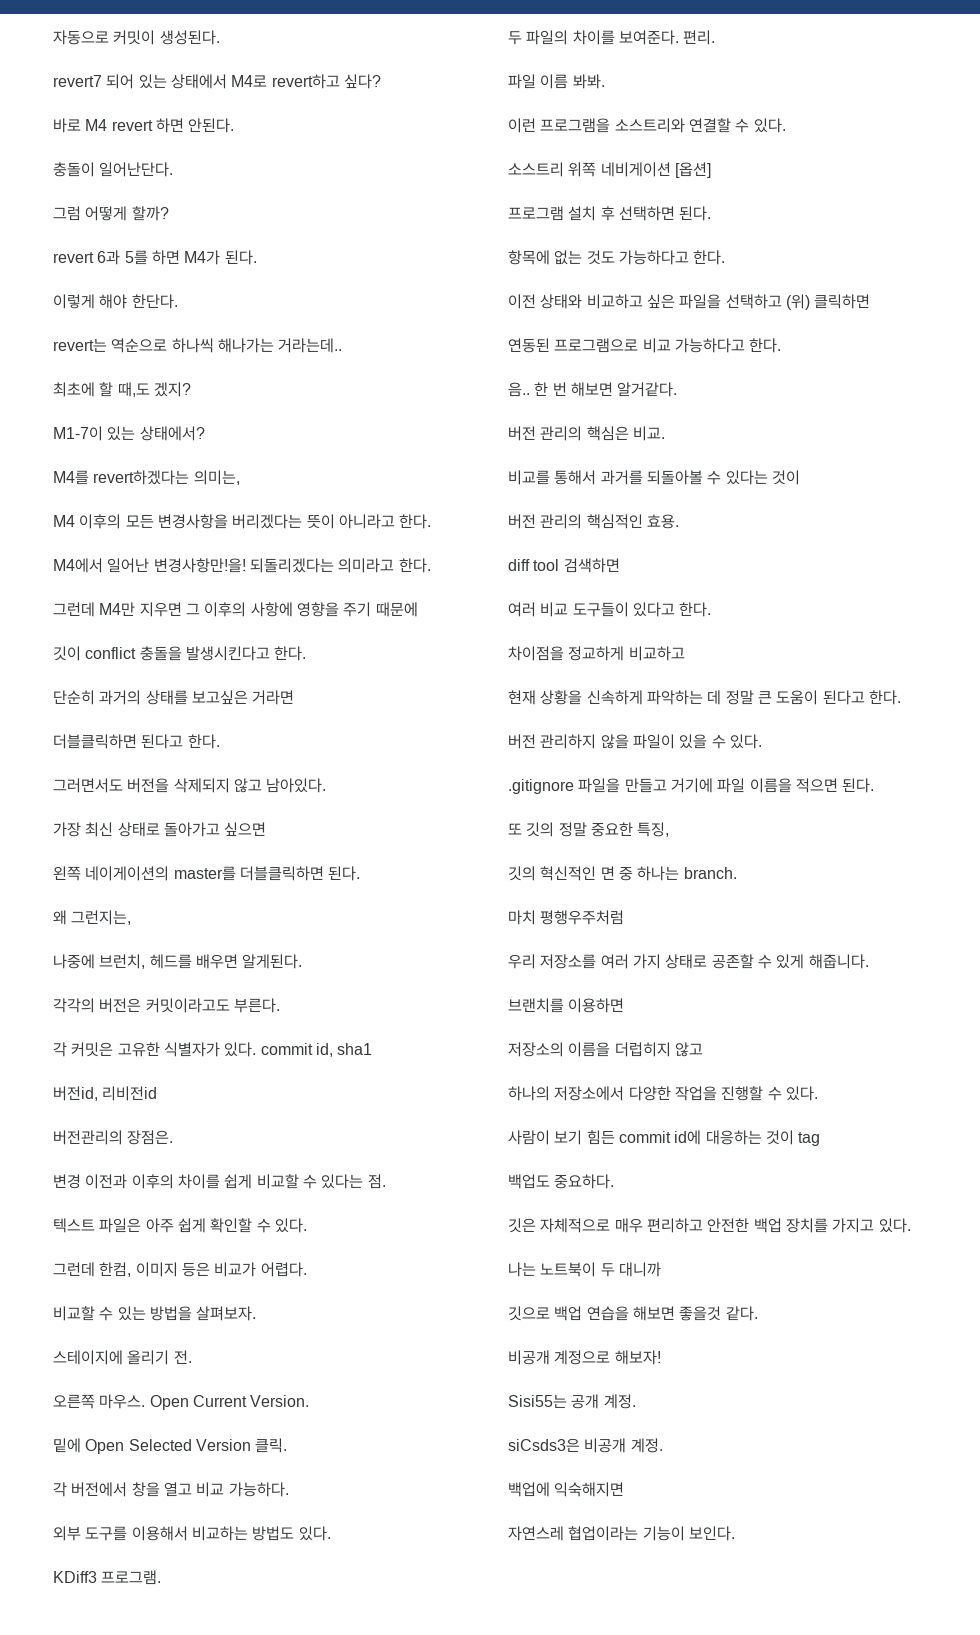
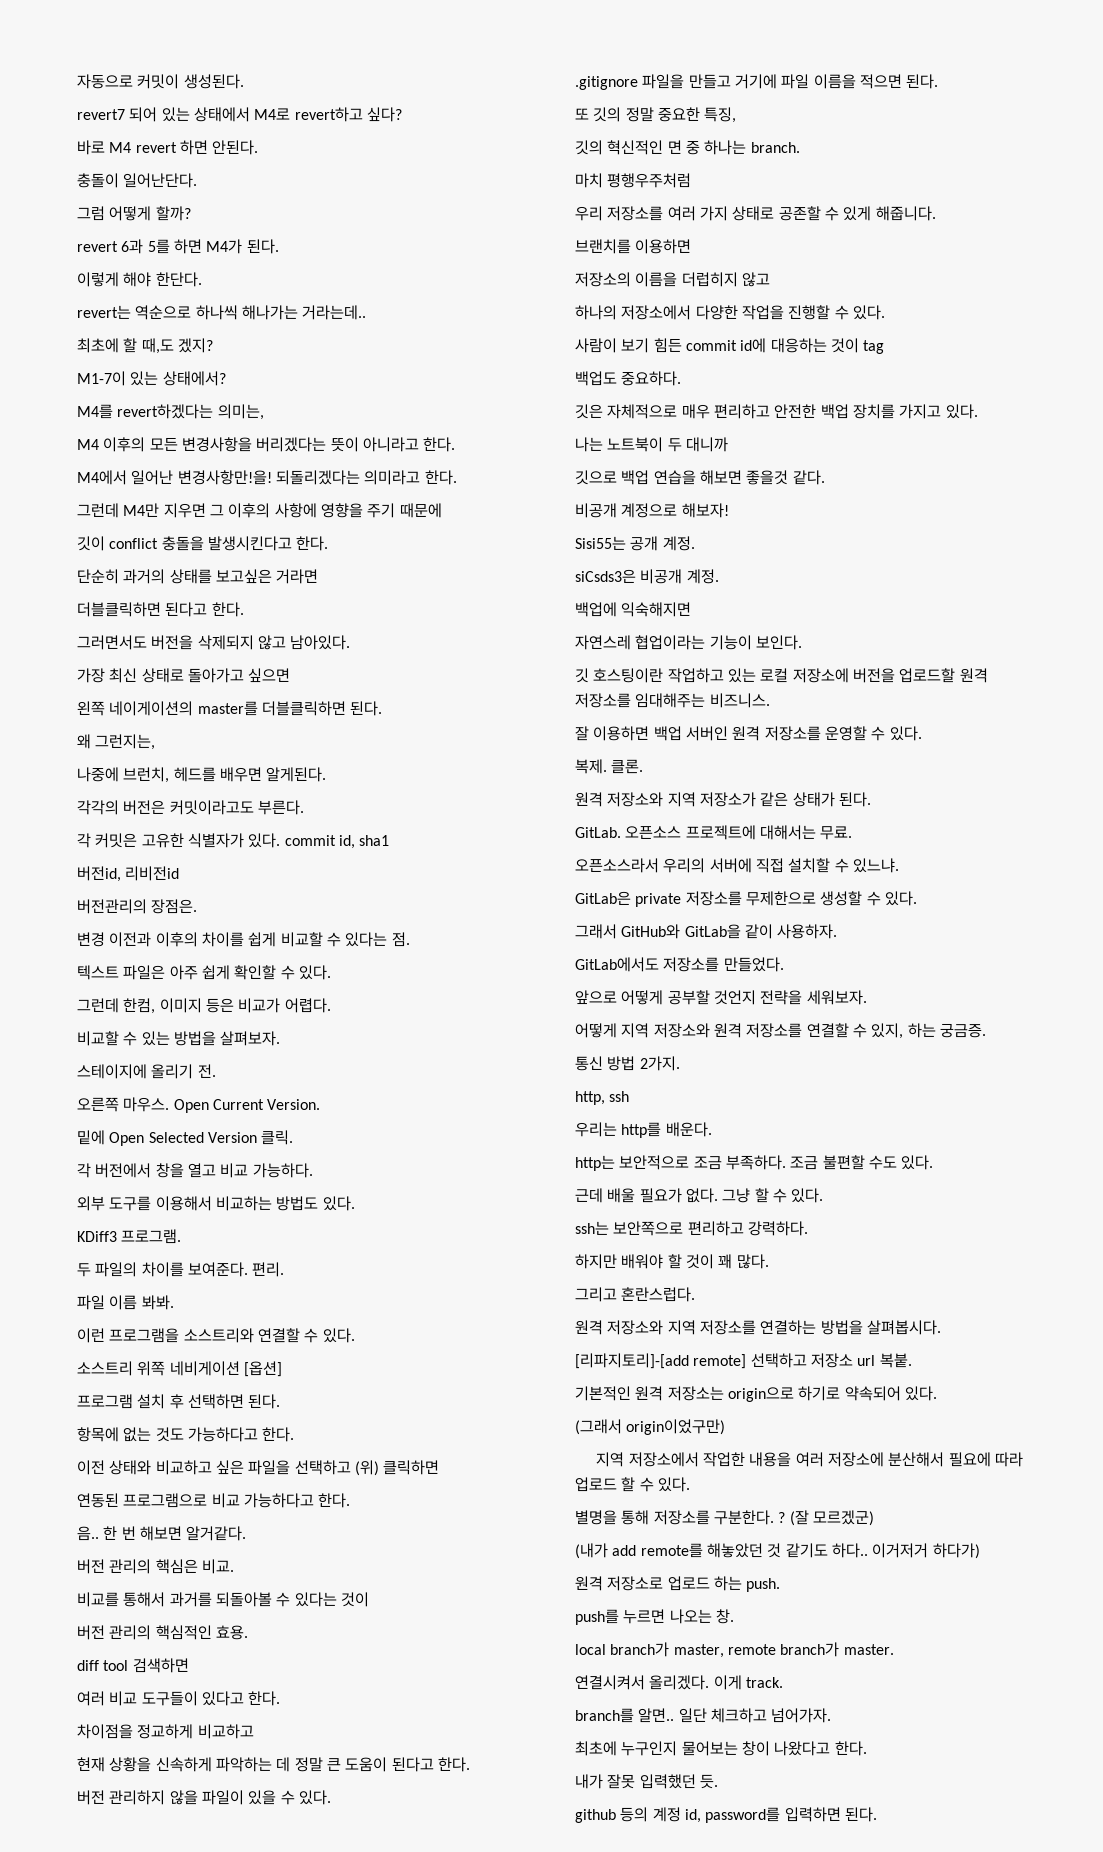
+ 깃 호스팅이란 작업하고 있는 로컬 저장소에 버전을 업로드할 원격 저장소를 임대해주는 비즈니스.
+ 잘 이용하면 백업 서버인 원격 저장소를 운영할 수 있다.
+ 복제. 클론.
+ 원격 저장소와 지역 저장소가 같은 상태가 된다.
+ GitLab. 오픈소스 프로젝트에 대해서는 무료.
+ 오픈소스라서 우리의 서버에 직접 설치할 수 있느냐.
+ GitLab은 private 저장소를 무제한으로 생성할 수 있다.
+ 그래서 GitHub와 GitLab을 같이 사용하자.
+ GitLab에서도 저장소를 만들었다.
+ 앞으로 어떻게 공부할 것언지 전략을 세워보자.
+ 어떻게 지역 저장소와 원격 저장소를 연결할 수 있지, 하는 궁금증.
+ 통신 방법 2가지.
+ http, ssh
+ 우리는 http를 배운다.
+ http는 보안적으로 조금 부족하다. 조금 불편할 수도 있다.
+ 근데 배울 필요가 없다. 그냥 할 수 있다.
+ ssh는 보안쪽으로 편리하고 강력하다.
+ 하지만 배워야 할 것이 꽤 많다.
+ 그리고 혼란스럽다.
+ 원격 저장소와 지역 저장소를 연결하는 방법을 살펴봅시다.
+ [리파지토리]-[add remote] 선택하고 저장소 url 복붙.
+ 기본적인 원격 저장소는 origin으로 하기로 약속되어 있다.
+ (그래서 origin이었구만)
+ 지역 저장소에서 작업한 내용을 여러 저장소에 분산해서 필요에 따라 업로드 할 수 있다.
+ 별명을 통해 저장소를 구분한다. ? (잘 모르겠군)
+ (내가 add remote를 해놓았던 것 같기도 하다.. 이거저거 하다가)
+ 원격 저장소로 업로드 하는 push.
+ push를 누르면 나오는 창.
+ local branch가 master, remote branch가 master.
+ 연결시켜서 올리겠다. 이게 track.
+ branch를 알면.. 일단 체크하고 넘어가자.
+ 최초에 누구인지 물어보는 창이 나왔다고 한다.
+ 내가 잘못 입력했던 듯.
+ github 등의 계정 id, password를 입력하면 된다.

